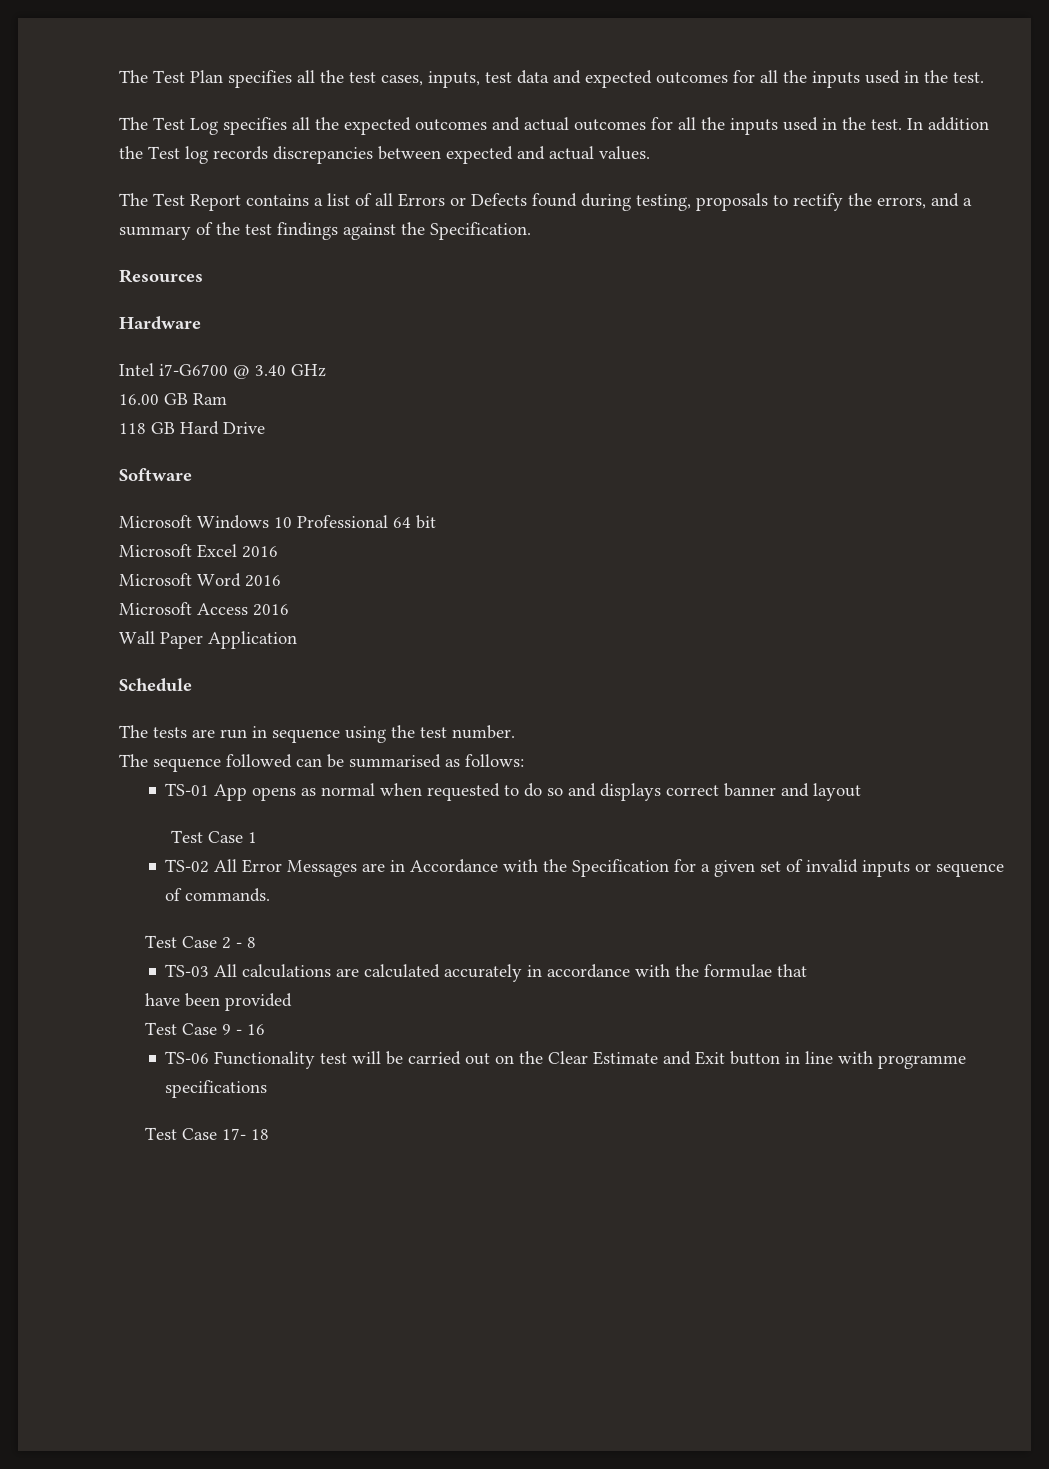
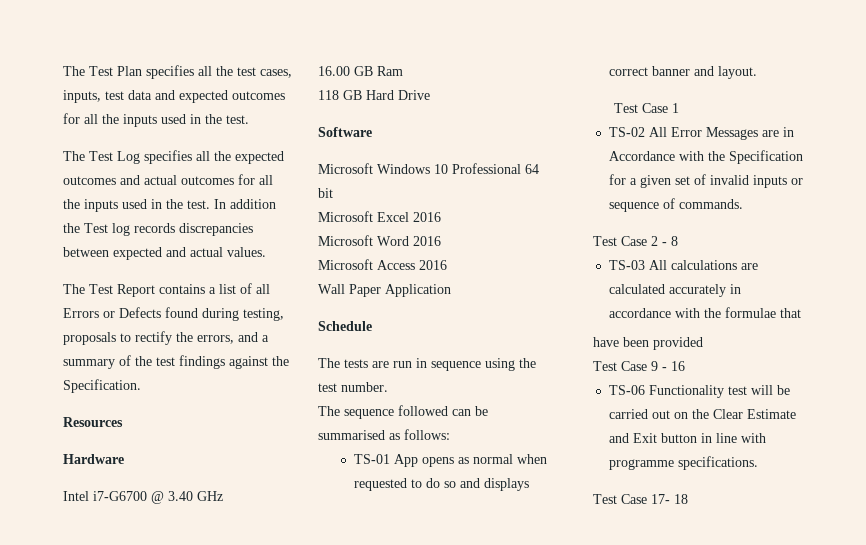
- TS-01 App opens as normal when requested to do so and displays correct banner and layout
+ TS-01 App opens as normal when requested to do so and displays correct banner and layout.
- TS-06 Functionality test will be carried out on the Clear Estimate and Exit button in line with programme specifications
+ TS-06 Functionality test will be carried out on the Clear Estimate and Exit button in line with programme specifications.

